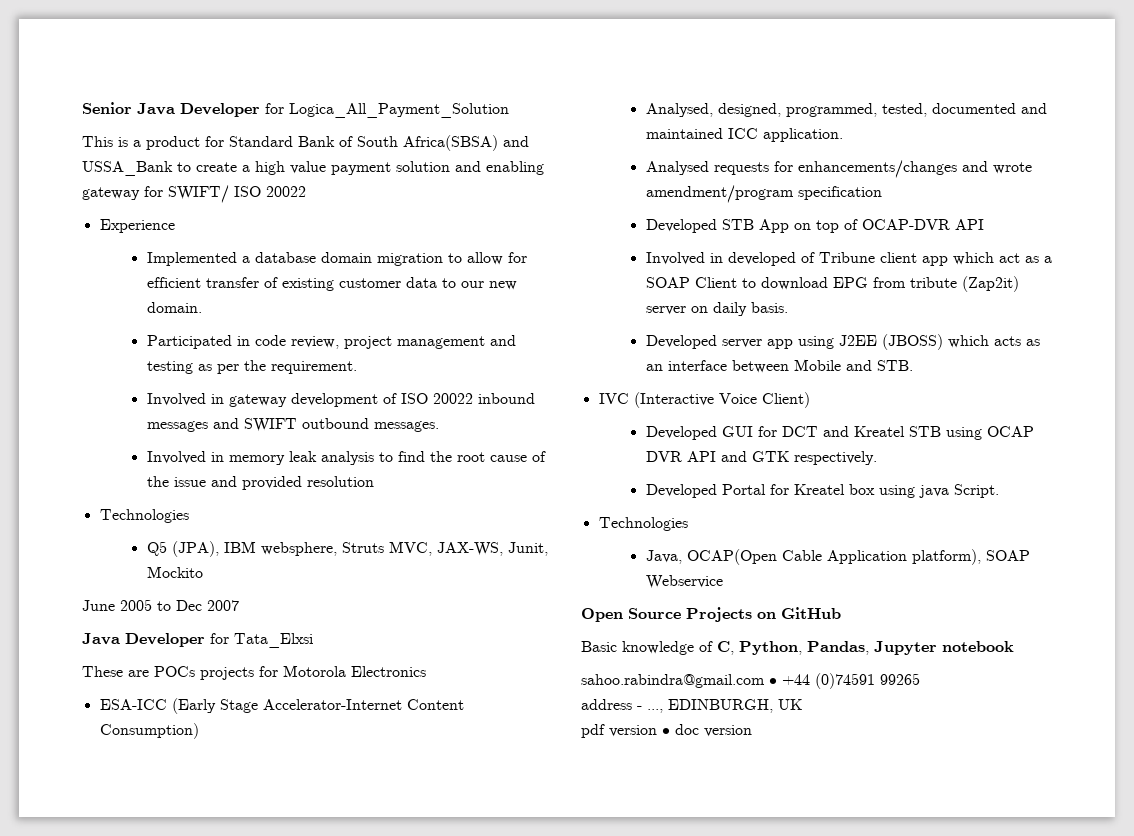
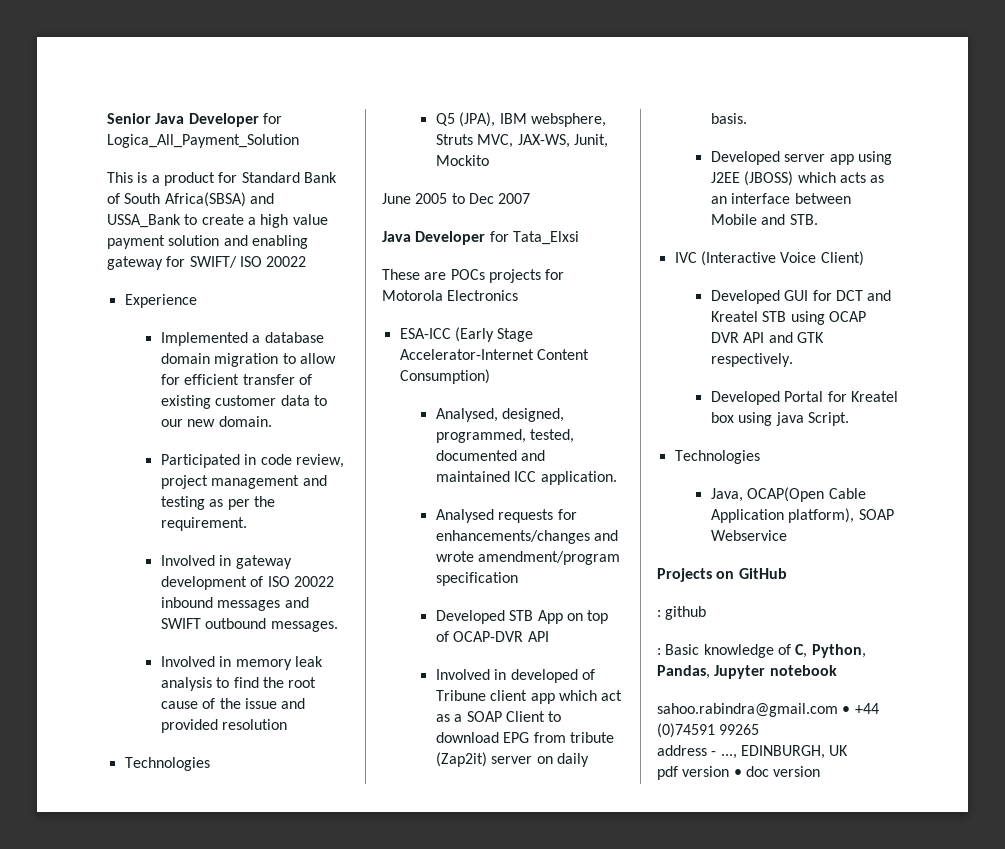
- Open Source Projects on GitHub
+ Projects on GitHub
- Basic knowledge of C, Python, Pandas, Jupyter notebook
+ : github
+ : Basic knowledge of C, Python, Pandas, Jupyter notebook

